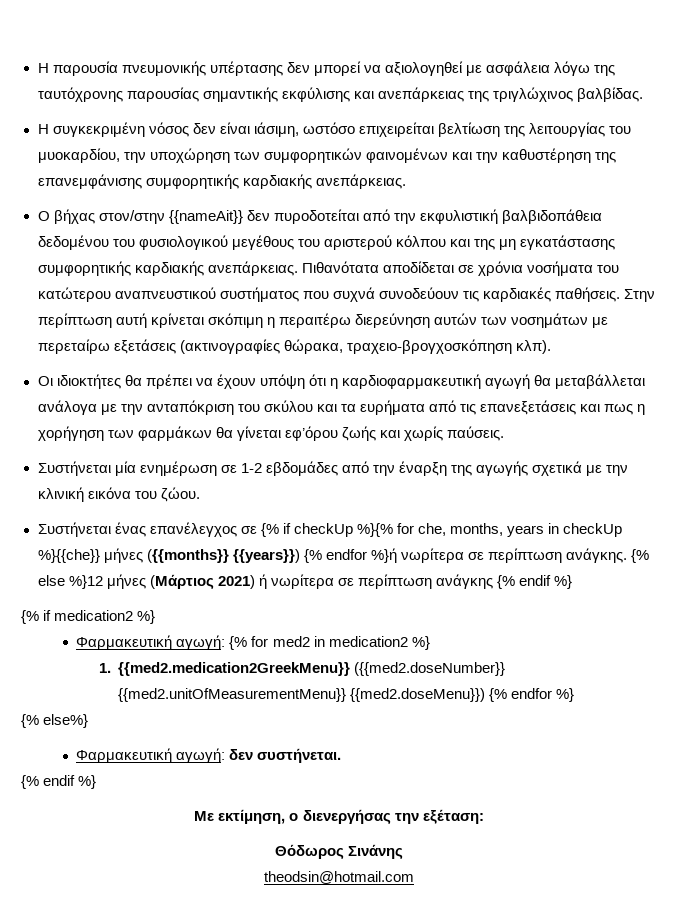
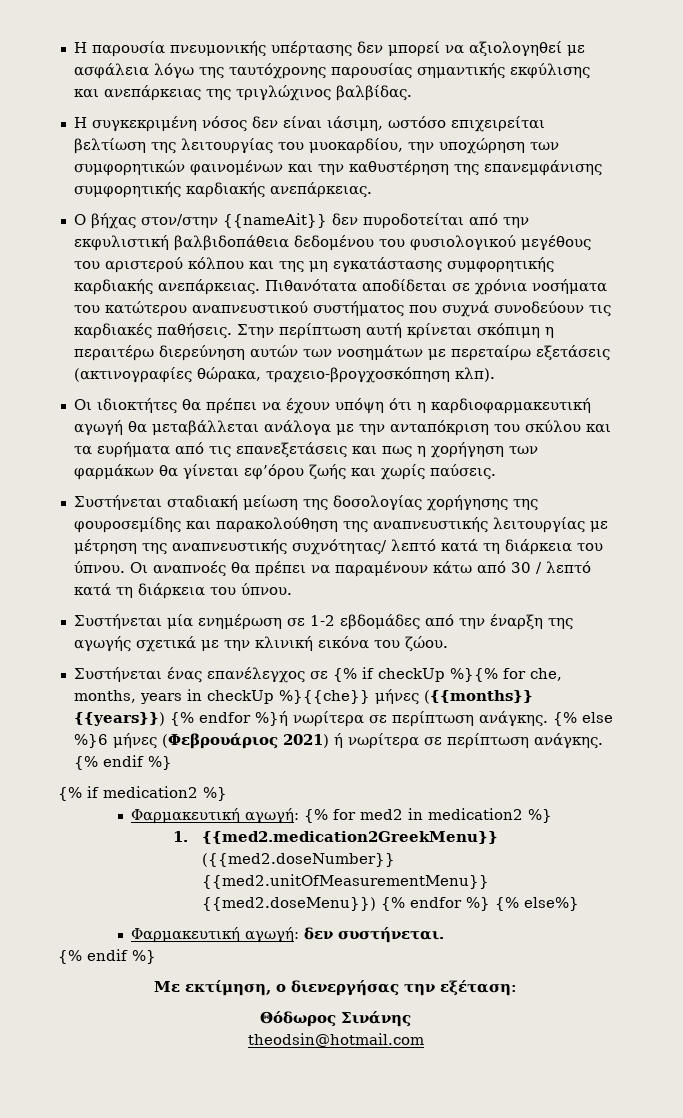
+ Συστήνεται σταδιακή μείωση της δοσολογίας χορήγησης της φουροσεμίδης και παρακολούθηση της αναπνευστικής λειτουργίας με μέτρηση της αναπνευστικής συχνότητας/ λεπτό κατά τη διάρκεια του ύπνου. Οι αναπνοές θα πρέπει να παραμένουν κάτω από 30 / λεπτό κατά τη διάρκεια του ύπνου.
- {% else %}12 μήνες (Μάρτιος 2021) ή νωρίτερα σε περίπτωση ανάγκης {% endif %}
+ {% else %}6 μήνες (Φεβρουάριος 2021) ή νωρίτερα σε περίπτωση ανάγκης. {% endif %}
- 1. {{med2.medication2GreekMenu}} ({{med2.doseNumber}} {{med2.unitOfMeasurementMenu}} {{med2.doseMenu}}) {% endfor %}
- {% else%}
+ 1. {{med2.medication2GreekMenu}} ({{med2.doseNumber}} {{med2.unitOfMeasurementMenu}} {{med2.doseMenu}}) {% endfor %} {% else%}

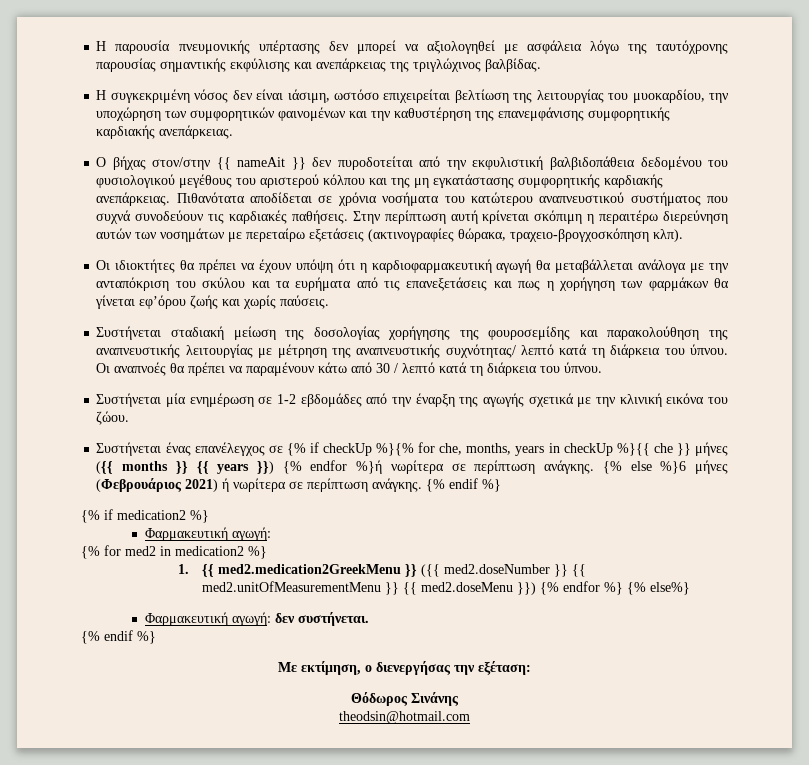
- Ο βήχας στον/στην {{nameAit}} δεν πυροδοτείται από την εκφυλιστική βαλβιδοπάθεια δεδομένου του φυσιολογικού μεγέθους του αριστερού κόλπου και της μη εγκατάστασης συμφορητικής καρδιακής ανεπάρκειας.
+ Ο βήχας στον/στην {{ nameAit }} δεν πυροδοτείται από την εκφυλιστική βαλβιδοπάθεια δεδομένου του φυσιολογικού μεγέθους του αριστερού κόλπου και της μη εγκατάστασης συμφορητικής καρδιακής ανεπάρκειας.
- Συστήνεται ένας επανέλεγχος σε {% if checkUp %}{% for che, months, years in checkUp %}{{che}} μήνες ({{months}} {{years}}) {% endfor %}ή νωρίτερα σε περίπτωση ανάγκης.
+ Συστήνεται ένας επανέλεγχος σε {% if checkUp %}{% for che, months, years in checkUp %}{{ che }} μήνες ({{ months }} {{ years }}) {% endfor %}ή νωρίτερα σε περίπτωση ανάγκης.
  {% if medication2 %}
- Φαρμακευτική αγωγή: {% for med2 in medication2 %}
+ Φαρμακευτική αγωγή:
+ {% for med2 in medication2 %}
- 1. {{med2.medication2GreekMenu}} ({{med2.doseNumber}} {{med2.unitOfMeasurementMenu}} {{med2.doseMenu}}) {% endfor %} {% else%}
+ 1. {{ med2.medication2GreekMenu }} ({{ med2.doseNumber }} {{ med2.unitOfMeasurementMenu }} {{ med2.doseMenu }}) {% endfor %} {% else%}

